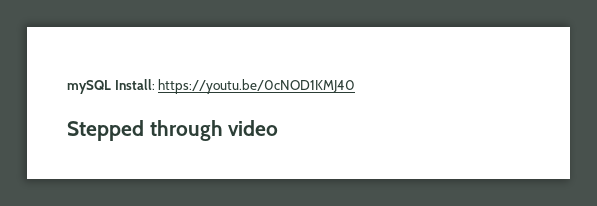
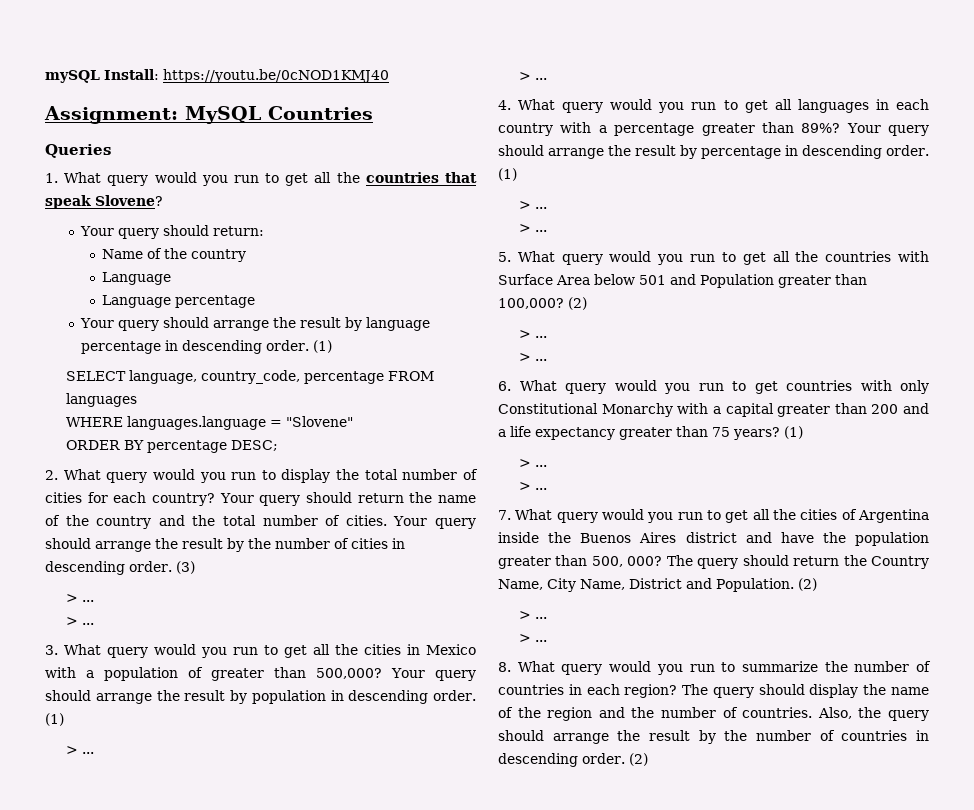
- Stepped through video
+ Assignment: MySQL Countries
+ Queries
+ 1. What query would you run to get all the countries that speak Slovene?
+ Your query should return:
+ Name of the country
+ Language
+ Language percentage
+ Your query should arrange the result by language percentage in descending order. (1)
+ SELECT language, country_code, percentage FROM languages
+ WHERE languages.language = "Slovene"
+ ORDER BY percentage DESC;
+ 2. What query would you run to display the total number of cities for each country? Your query should return the name of the country and the total number of cities. Your query should arrange the result by the number of cities in descending order. (3)
+ > ...
+ > ...
+ 3. What query would you run to get all the cities in Mexico with a population of greater than 500,000? Your query should arrange the result by population in descending order. (1)
+ > ...
+ > ...
+ 4. What query would you run to get all languages in each country with a percentage greater than 89%? Your query should arrange the result by percentage in descending order. (1)
+ > ...
+ > ...
+ 5. What query would you run to get all the countries with Surface Area below 501 and Population greater than 100,000? (2)
+ > ...
+ > ...
+ 6. What query would you run to get countries with only Constitutional Monarchy with a capital greater than 200 and a life expectancy greater than 75 years? (1)
+ > ...
+ > ...
+ 7. What query would you run to get all the cities of Argentina inside the Buenos Aires district and have the population greater than 500, 000? The query should return the Country Name, City Name, District and Population. (2)
+ > ...
+ > ...
+ 8. What query would you run to summarize the number of countries in each region? The query should display the name of the region and the number of countries. Also, the query should arrange the result by the number of countries in descending order. (2)

